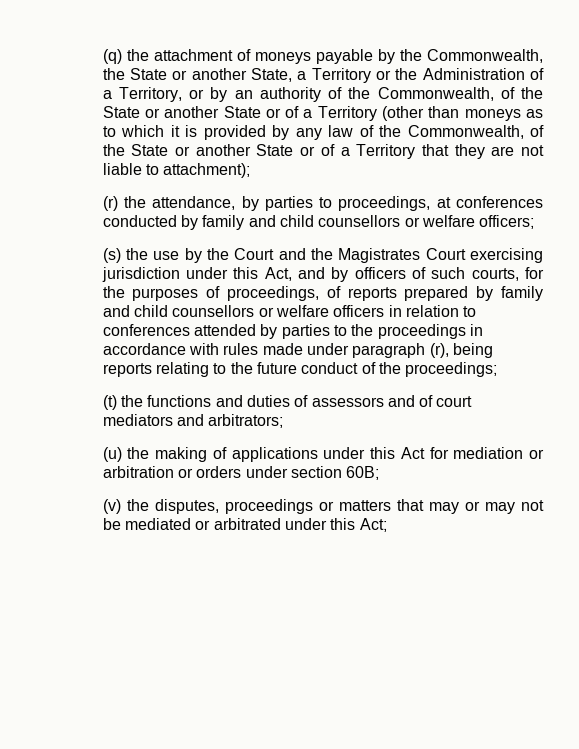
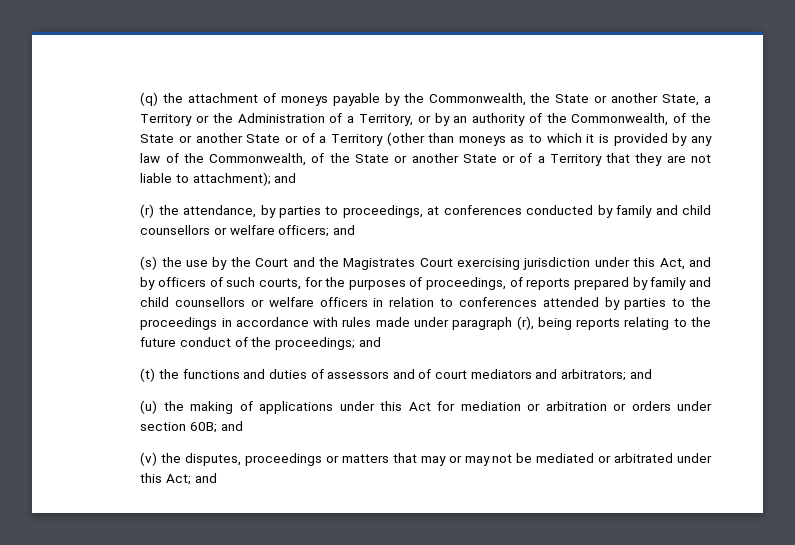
- (q) the attachment of moneys payable by the Commonwealth, the State or another State, a Territory or the Administration of a Territory, or by an authority of the Commonwealth, of the State or another State or of a Territory (other than moneys as to which it is provided by any law of the Commonwealth, of the State or another State or of a Territory that they are not liable to attachment);
+ (q) the attachment of moneys payable by the Commonwealth, the State or another State, a Territory or the Administration of a Territory, or by an authority of the Commonwealth, of the State or another State or of a Territory (other than moneys as to which it is provided by any law of the Commonwealth, of the State or another State or of a Territory that they are not liable to attachment); and
- (r) the attendance, by parties to proceedings, at conferences conducted by family and child counsellors or welfare officers;
+ (r) the attendance, by parties to proceedings, at conferences conducted by family and child counsellors or welfare officers; and
- (s) the use by the Court and the Magistrates Court exercising jurisdiction under this Act, and by officers of such courts, for the purposes of proceedings, of reports prepared by family and child counsellors or welfare officers in relation to conferences attended by parties to the proceedings in accordance with rules made under paragraph (r), being reports relating to the future conduct of the proceedings;
+ (s) the use by the Court and the Magistrates Court exercising jurisdiction under this Act, and by officers of such courts, for the purposes of proceedings, of reports prepared by family and child counsellors or welfare officers in relation to conferences attended by parties to the proceedings in accordance with rules made under paragraph (r), being reports relating to the future conduct of the proceedings; and
- (t) the functions and duties of assessors and of court mediators and arbitrators;
+ (t) the functions and duties of assessors and of court mediators and arbitrators; and
- (u) the making of applications under this Act for mediation or arbitration or orders under section 60B;
+ (u) the making of applications under this Act for mediation or arbitration or orders under section 60B; and
- (v) the disputes, proceedings or matters that may or may not be mediated or arbitrated under this Act;
+ (v) the disputes, proceedings or matters that may or may not be mediated or arbitrated under this Act; and

